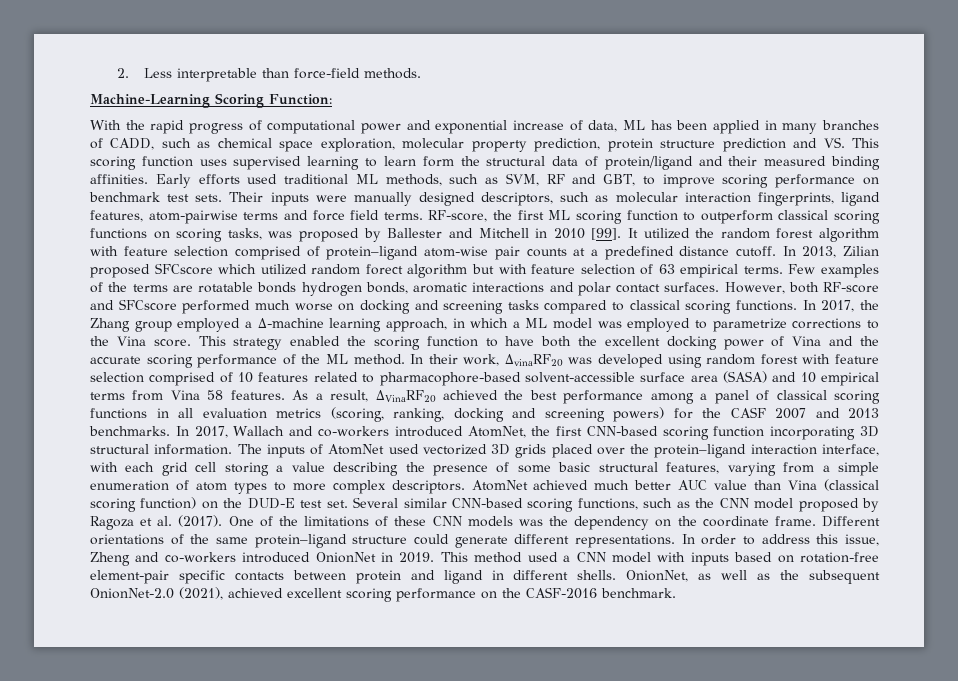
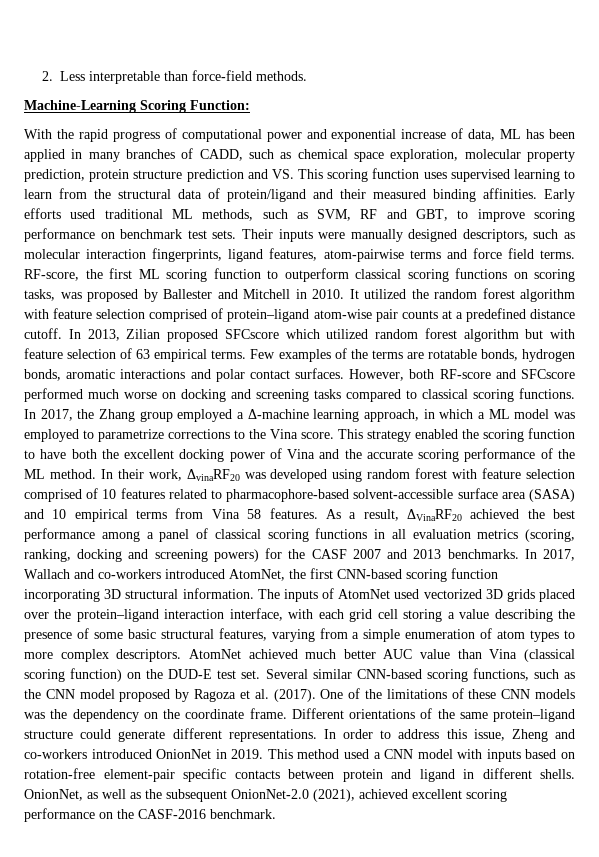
- With the rapid progress of computational power and exponential increase of data, ML has been applied in many branches of CADD, such as chemical space exploration, molecular property prediction, protein structure prediction and VS. This scoring function uses supervised learning to learn form the structural data of protein/ligand and their measured binding affinities.
+ With the rapid progress of computational power and exponential increase of data, ML has been applied in many branches of CADD, such as chemical space exploration, molecular property prediction, protein structure prediction and VS. This scoring function uses supervised learning to learn from the structural data of protein/ligand and their measured binding affinities.
- RF-score, the first ML scoring function to outperform classical scoring functions on scoring tasks, was proposed by Ballester and Mitchell in 2010 [99].
+ RF-score, the first ML scoring function to outperform classical scoring functions on scoring tasks, was proposed by Ballester and Mitchell in 2010.
- In 2013, Zilian proposed SFCscore which utilized random forect algorithm but with feature selection of 63 empirical terms.
+ In 2013, Zilian proposed SFCscore which utilized random forest algorithm but with feature selection of 63 empirical terms.
- Few examples of the terms are rotatable bonds hydrogen bonds, aromatic interactions and polar contact surfaces.
+ Few examples of the terms are rotatable bonds, hydrogen bonds, aromatic interactions and polar contact surfaces.

